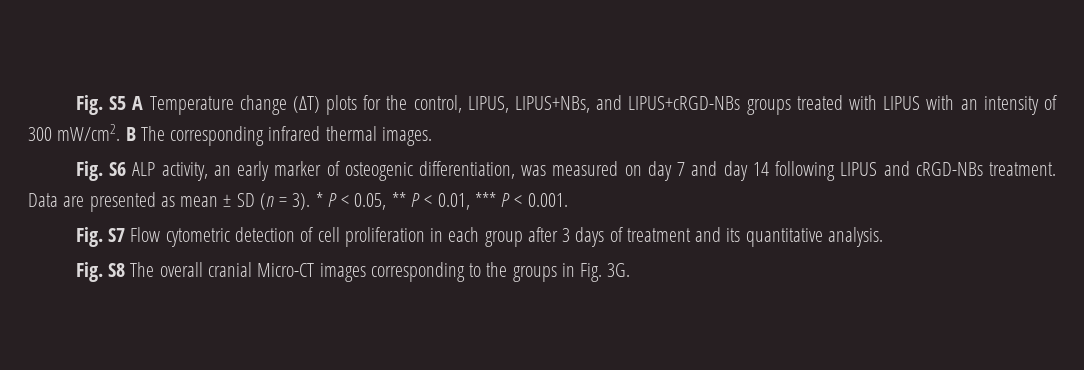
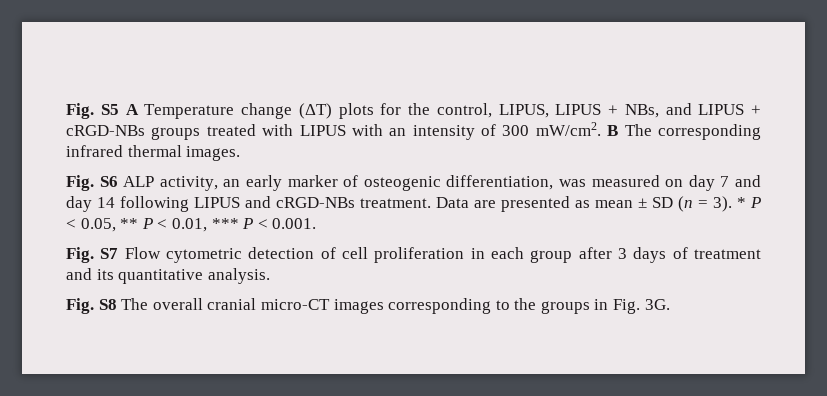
- Fig. S5 A Temperature change (ΔT) plots for the control, LIPUS, LIPUS+NBs, and LIPUS+cRGD-NBs groups treated with LIPUS with an intensity of 300 mW/cm2.
+ Fig. S5 A Temperature change (ΔT) plots for the control, LIPUS, LIPUS + NBs, and LIPUS + cRGD-NBs groups treated with LIPUS with an intensity of 300 mW/cm2.
- Fig. S8 The overall cranial Micro-CT images corresponding to the groups in Fig. 3G.
+ Fig. S8 The overall cranial micro-CT images corresponding to the groups in Fig. 3G.

